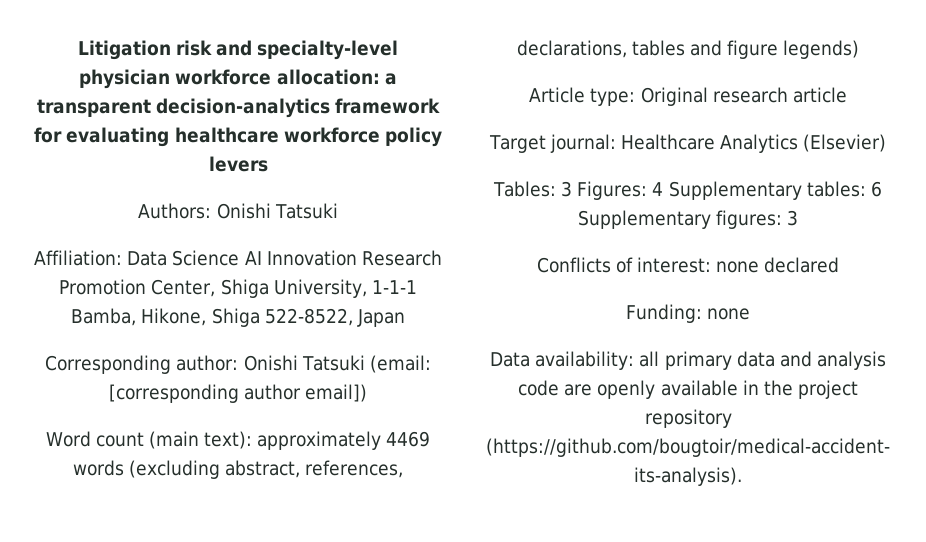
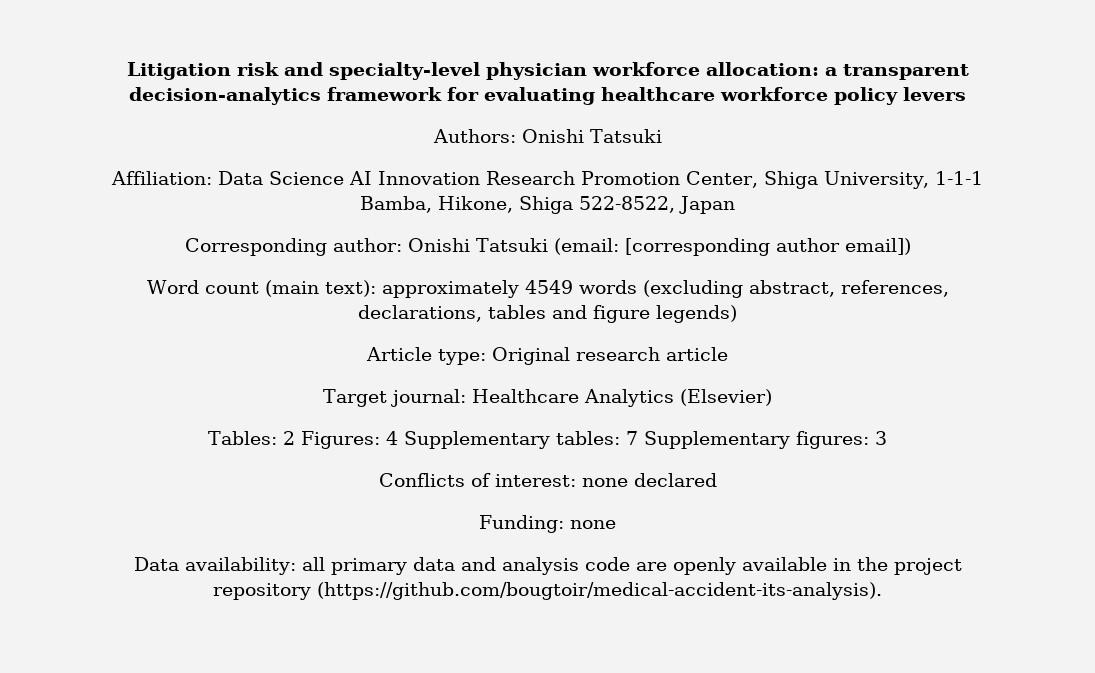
- Word count (main text): approximately 4469 words (excluding abstract, references, declarations, tables and figure legends)
+ Word count (main text): approximately 4549 words (excluding abstract, references, declarations, tables and figure legends)
- Tables: 3 Figures: 4 Supplementary tables: 6 Supplementary figures: 3
+ Tables: 2 Figures: 4 Supplementary tables: 7 Supplementary figures: 3

